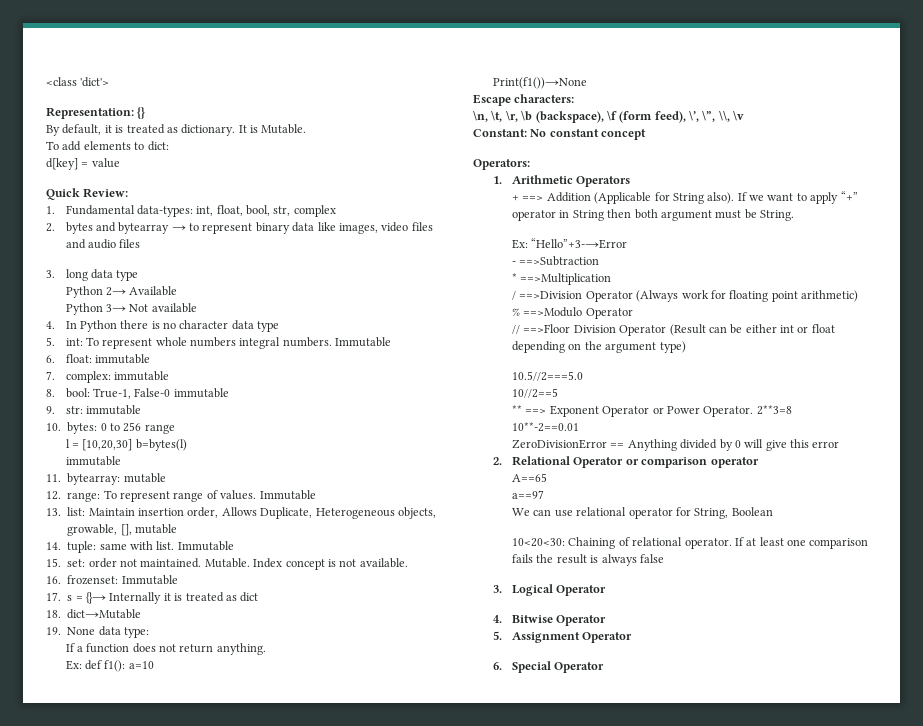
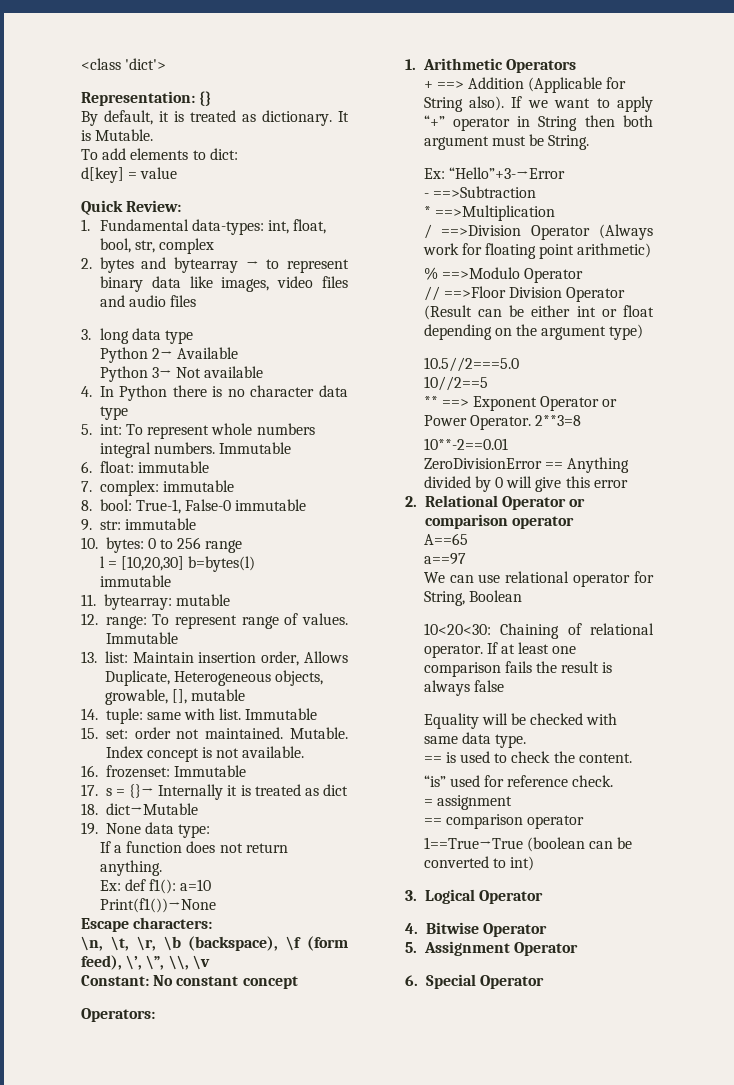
+ Equality will be checked with same data type.
+ == is used to check the content.
+ “is” used for reference check.
+ = assignment
+ == comparison operator
+ 1==True→True (boolean can be converted to int)

